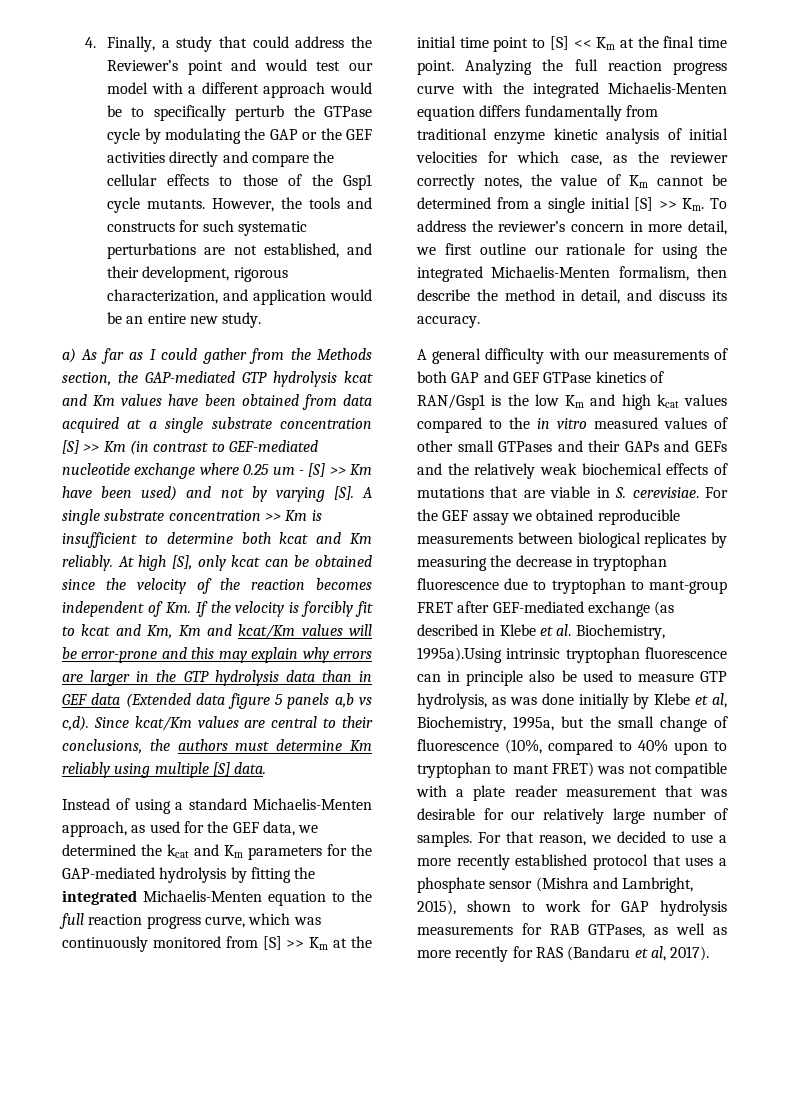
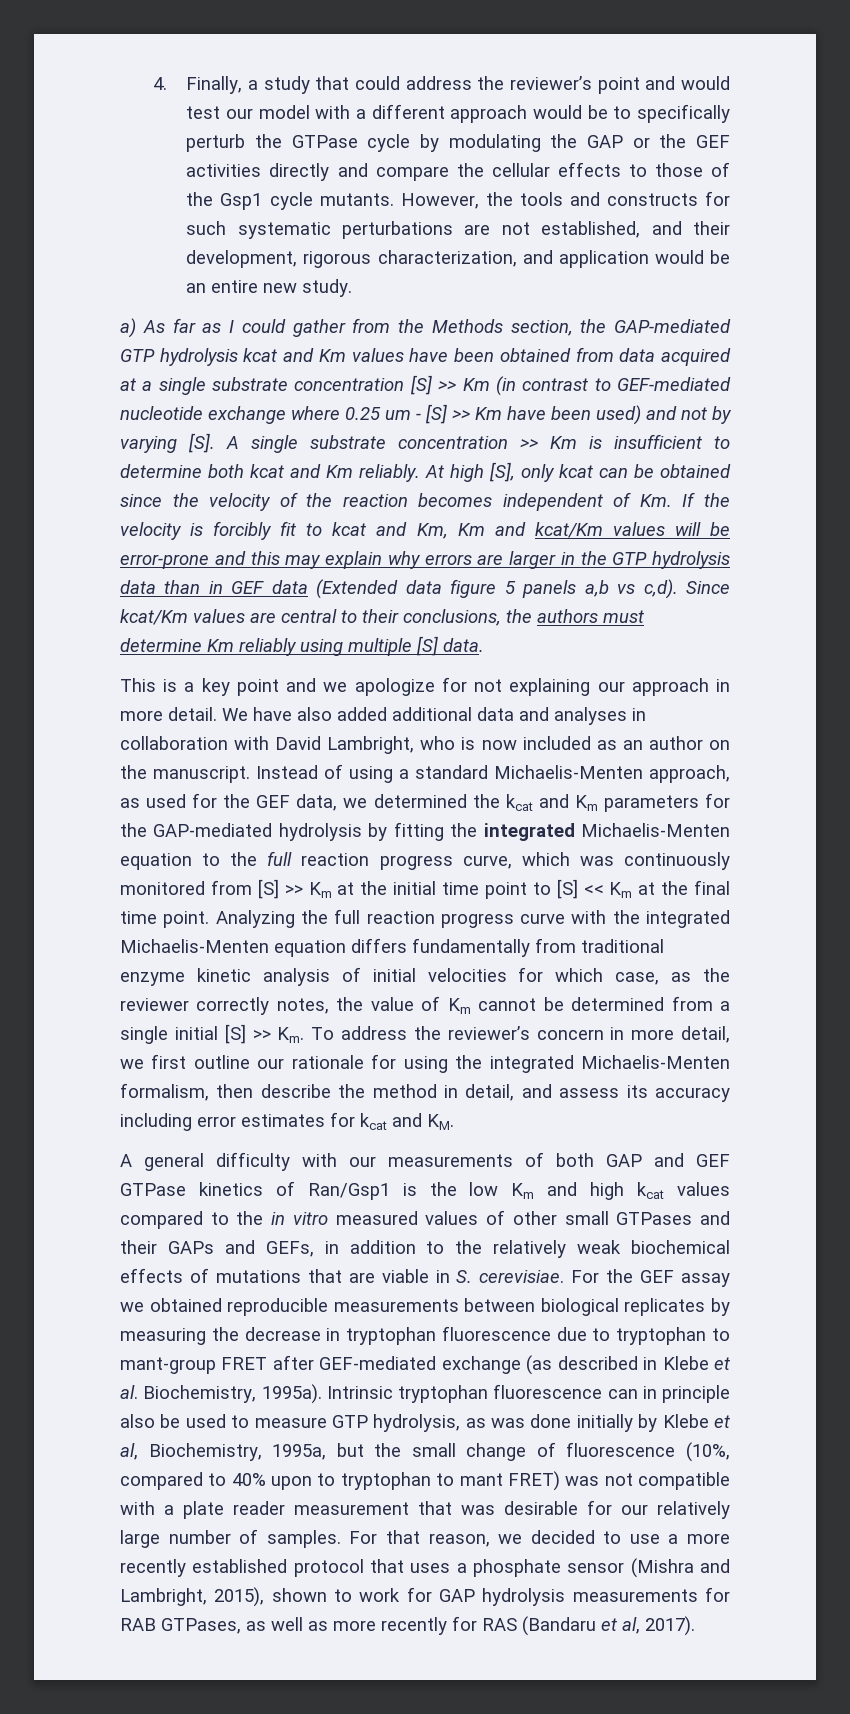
- 4. Finally, a study that could address the Reviewer’s point and would test our model with a different approach would be to specifically perturb the GTPase cycle by modulating the GAP or the GEF activities directly and compare the cellular effects to those of the Gsp1 cycle mutants.
+ 4. Finally, a study that could address the reviewer’s point and would test our model with a different approach would be to specifically perturb the GTPase cycle by modulating the GAP or the GEF activities directly and compare the cellular effects to those of the Gsp1 cycle mutants.
+ This is a key point and we apologize for not explaining our approach in more detail. We have also added additional data and analyses in collaboration with David Lambright, who is now included as an author on the manuscript.
- Analyzing the full reaction progress curve with the integrated Michaelis-Menten equation differs fundamentally from traditional enzyme kinetic analysis of initial velocities for which case, as the reviewer correctly notes, the value of Km cannot be determined from a single initial [S] >> Km. To address the reviewer’s concern in more detail, we first outline our rationale for using the integrated Michaelis-Menten formalism, then describe the method in detail, and discuss its accuracy.
+ Analyzing the full reaction progress curve with the integrated Michaelis-Menten equation differs fundamentally from traditional enzyme kinetic analysis of initial velocities for which case, as the reviewer correctly notes, the value of Km cannot be determined from a single initial [S] >> Km. To address the reviewer’s concern in more detail, we first outline our rationale for using the integrated Michaelis-Menten formalism, then describe the method in detail, and assess its accuracy including error estimates for kcat and KM.
- A general difficulty with our measurements of both GAP and GEF GTPase kinetics of RAN/Gsp1 is the low Km and high kcat values compared to the in vitro measured values of other small GTPases and their GAPs and GEFs and the relatively weak biochemical effects of mutations that are viable in S. cerevisiae.
+ A general difficulty with our measurements of both GAP and GEF GTPase kinetics of Ran/Gsp1 is the low Km and high kcat values compared to the in vitro measured values of other small GTPases and their GAPs and GEFs, in addition to the relatively weak biochemical effects of mutations that are viable in S. cerevisiae.
- For the GEF assay we obtained reproducible measurements between biological replicates by measuring the decrease in tryptophan fluorescence due to tryptophan to mant-group FRET after GEF-mediated exchange (as described in Klebe et al. Biochemistry, 1995a).Using intrinsic tryptophan fluorescence can in principle also be used to measure GTP hydrolysis, as was done initially by Klebe et al, Biochemistry, 1995a, but the small change of fluorescence (10%, compared to 40% upon to tryptophan to mant FRET) was not compatible with a plate reader measurement that was desirable for our relatively large number of samples.
+ For the GEF assay we obtained reproducible measurements between biological replicates by measuring the decrease in tryptophan fluorescence due to tryptophan to mant-group FRET after GEF-mediated exchange (as described in Klebe et al. Biochemistry, 1995a). Intrinsic tryptophan fluorescence can in principle also be used to measure GTP hydrolysis, as was done initially by Klebe et al, Biochemistry, 1995a, but the small change of fluorescence (10%, compared to 40% upon to tryptophan to mant FRET) was not compatible with a plate reader measurement that was desirable for our relatively large number of samples.

